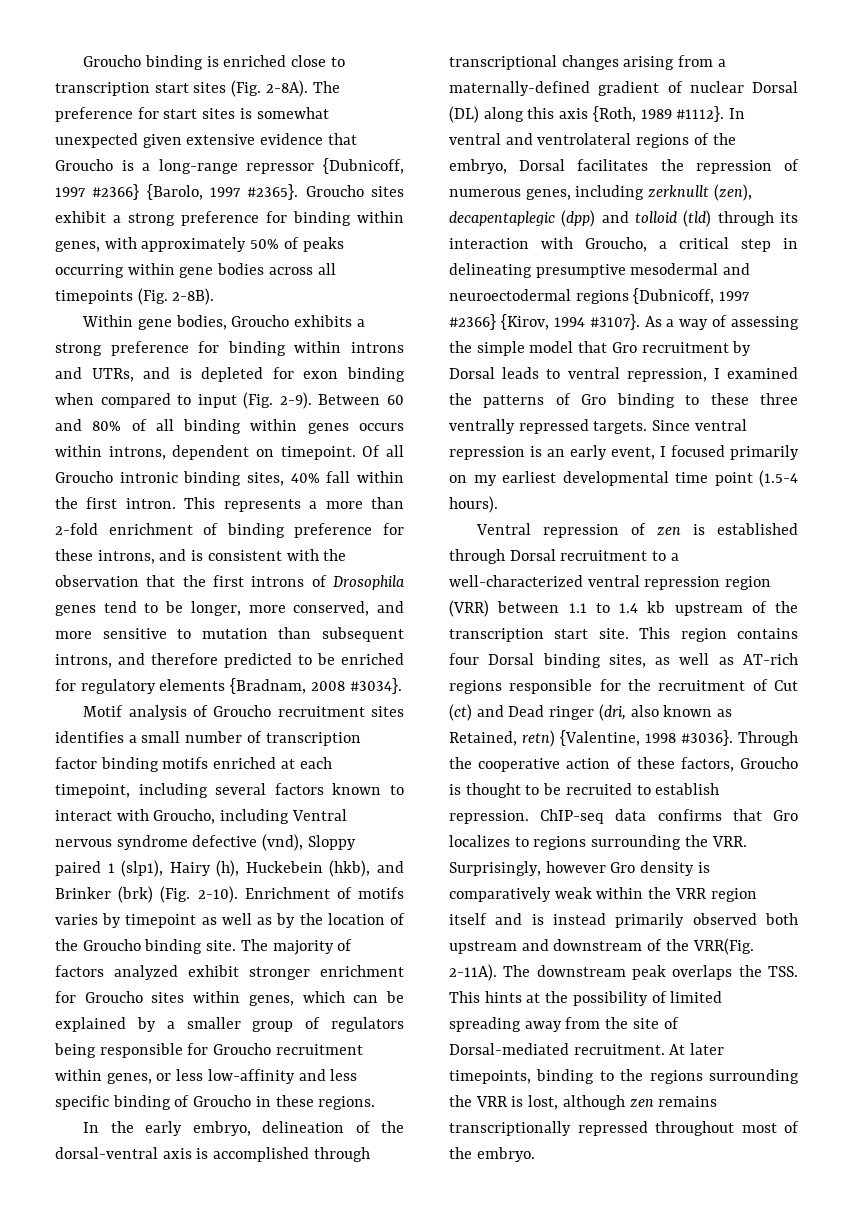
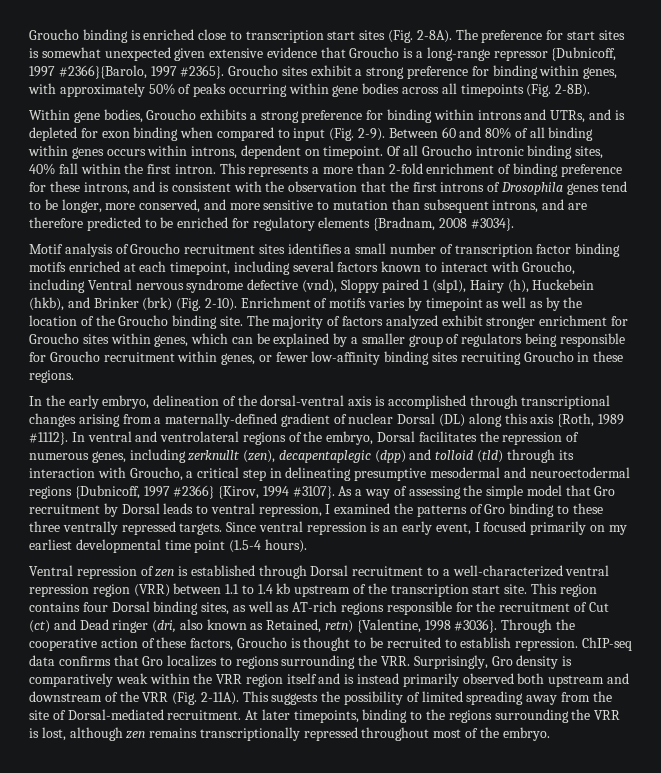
- The preference for start sites is somewhat unexpected given extensive evidence that Groucho is a long-range repressor {Dubnicoff, 1997 #2366} {Barolo, 1997 #2365}.
+ The preference for start sites is somewhat unexpected given extensive evidence that Groucho is a long-range repressor {Dubnicoff, 1997 #2366}{Barolo, 1997 #2365}.
- This represents a more than 2-fold enrichment of binding preference for these introns, and is consistent with the observation that the first introns of Drosophila genes tend to be longer, more conserved, and more sensitive to mutation than subsequent introns, and therefore predicted to be enriched for regulatory elements {Bradnam, 2008 #3034}.
+ This represents a more than 2-fold enrichment of binding preference for these introns, and is consistent with the observation that the first introns of Drosophila genes tend to be longer, more conserved, and more sensitive to mutation than subsequent introns, and are therefore predicted to be enriched for regulatory elements {Bradnam, 2008 #3034}.
- The majority of factors analyzed exhibit stronger enrichment for Groucho sites within genes, which can be explained by a smaller group of regulators being responsible for Groucho recruitment within genes, or less low-affinity and less specific binding of Groucho in these regions.
+ The majority of factors analyzed exhibit stronger enrichment for Groucho sites within genes, which can be explained by a smaller group of regulators being responsible for Groucho recruitment within genes, or fewer low-affinity binding sites recruiting Groucho in these regions.
- ChIP-seq data confirms that Gro localizes to regions surrounding the VRR. Surprisingly, however Gro density is comparatively weak within the VRR region itself and is instead primarily observed both upstream and downstream of the VRR(Fig. 2-11A). The downstream peak overlaps the TSS. This hints at the possibility of limited spreading away from the site of Dorsal-mediated recruitment.
+ ChIP-seq data confirms that Gro localizes to regions surrounding the VRR. Surprisingly, Gro density is comparatively weak within the VRR region itself and is instead primarily observed both upstream and downstream of the VRR (Fig. 2-11A). This suggests the possibility of limited spreading away from the site of Dorsal-mediated recruitment.

